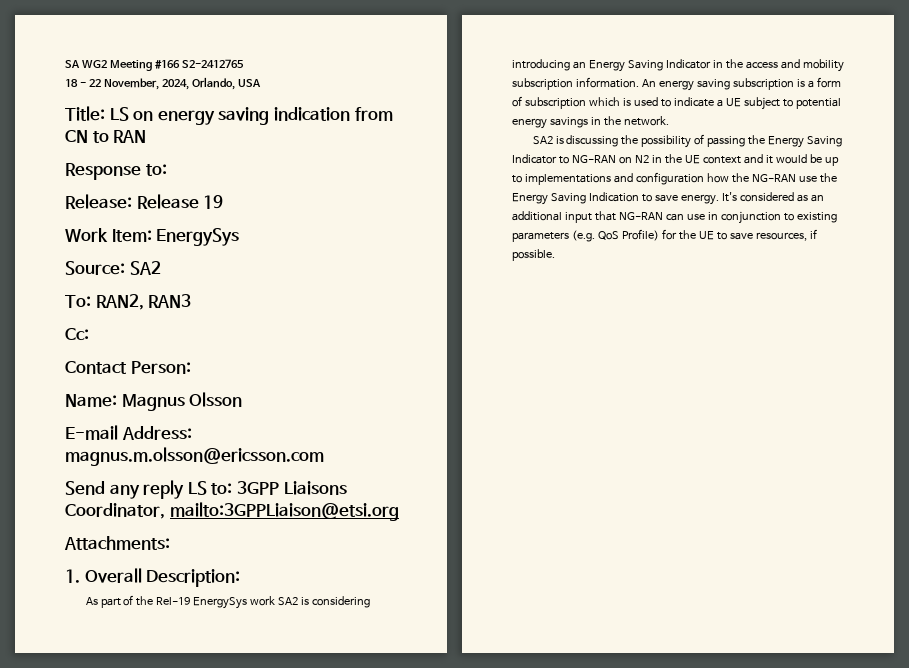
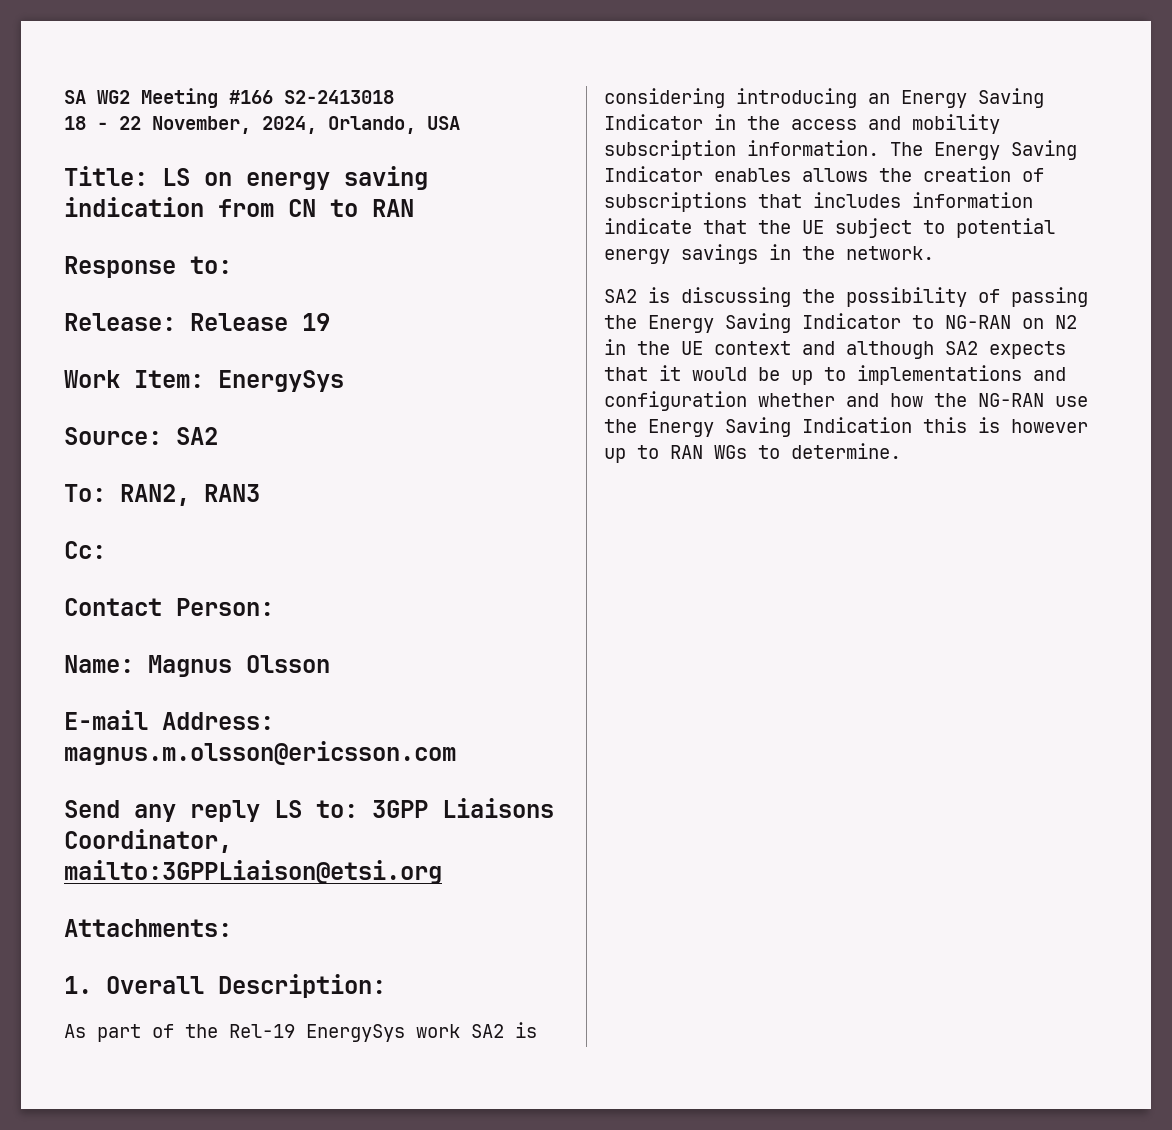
- SA WG2 Meeting #166 S2-2412765
+ SA WG2 Meeting #166 S2-2413018
- An energy saving subscription is a form of subscription which is used to indicate a UE subject to potential energy savings in the network.
+ The Energy Saving Indicator enables allows the creation of subscriptions that includes information indicate that the UE subject to potential energy savings in the network.
- SA2 is discussing the possibility of passing the Energy Saving Indicator to NG-RAN on N2 in the UE context and it would be up to implementations and configuration how the NG-RAN use the Energy Saving Indication to save energy. It's considered as an additional input that NG-RAN can use in conjunction to existing parameters (e.g. QoS Profile) for the UE to save resources, if possible.
+ SA2 is discussing the possibility of passing the Energy Saving Indicator to NG-RAN on N2 in the UE context and although SA2 expects that it would be up to implementations and configuration whether and how the NG-RAN use the Energy Saving Indication this is however up to RAN WGs to determine.

